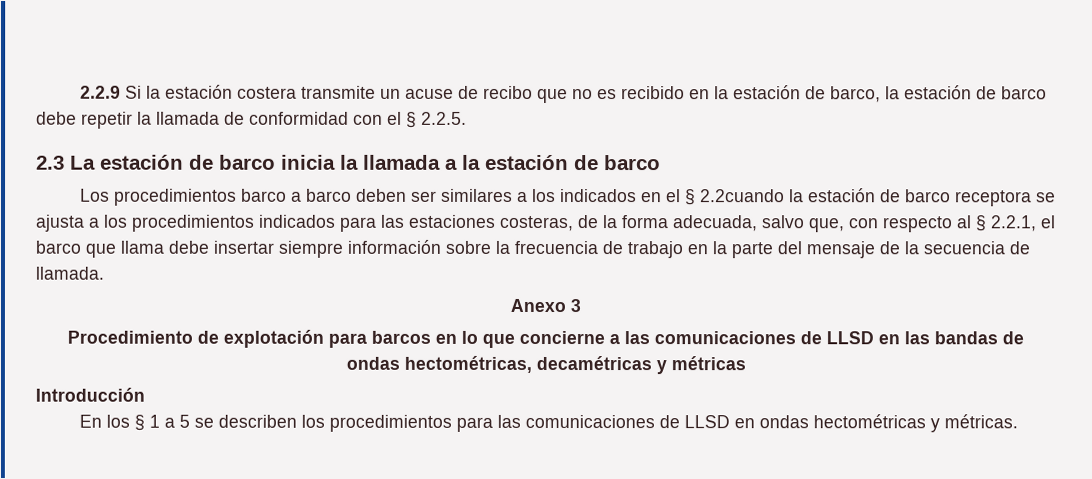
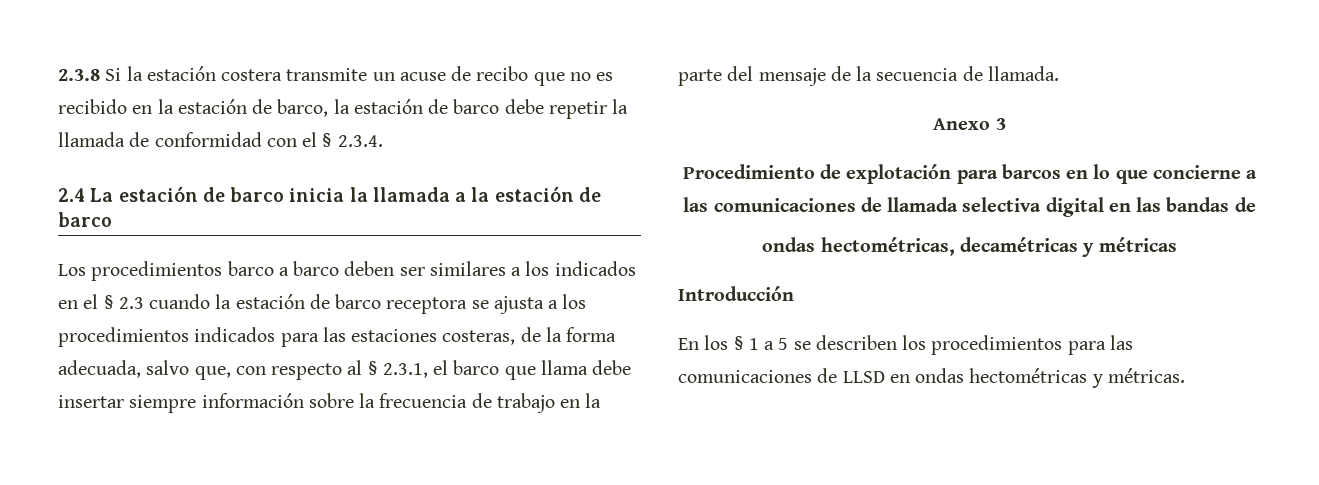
- 2.2.9 Si la estación costera transmite un acuse de recibo que no es recibido en la estación de barco, la estación de barco debe repetir la llamada de conformidad con el § 2.2.5.
- 2.3 La estación de barco inicia la llamada a la estación de barco
+ 2.3.8 Si la estación costera transmite un acuse de recibo que no es recibido en la estación de barco, la estación de barco debe repetir la llamada de conformidad con el § 2.3.4.
+ 2.4 La estación de barco inicia la llamada a la estación de barco
- Los procedimientos barco a barco deben ser similares a los indicados en el § 2.2cuando la estación de barco receptora se ajusta a los procedimientos indicados para las estaciones costeras, de la forma adecuada, salvo que, con respecto al § 2.2.1, el barco que llama debe insertar siempre información sobre la frecuencia de trabajo en la parte del mensaje de la secuencia de llamada.
+ Los procedimientos barco a barco deben ser similares a los indicados en el § 2.3 cuando la estación de barco receptora se ajusta a los procedimientos indicados para las estaciones costeras, de la forma adecuada, salvo que, con respecto al § 2.3.1, el barco que llama debe insertar siempre información sobre la frecuencia de trabajo en la parte del mensaje de la secuencia de llamada.
- Procedimiento de explotación para barcos en lo que concierne a las comunicaciones de LLSD en las bandas de
+ Procedimiento de explotación para barcos en lo que concierne a las comunicaciones de llamada selectiva digital en las bandas de

